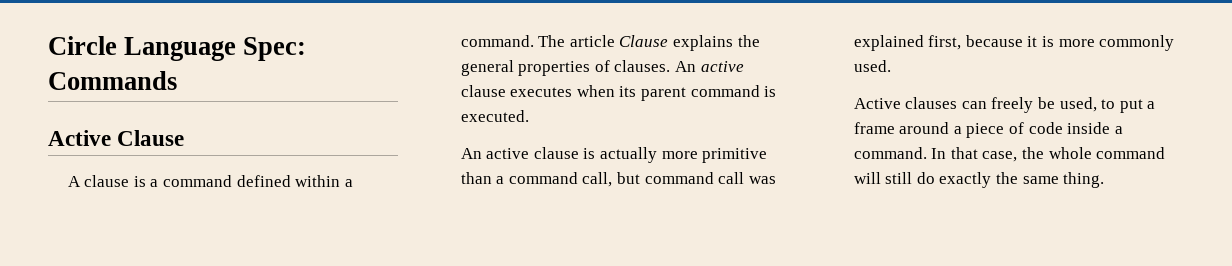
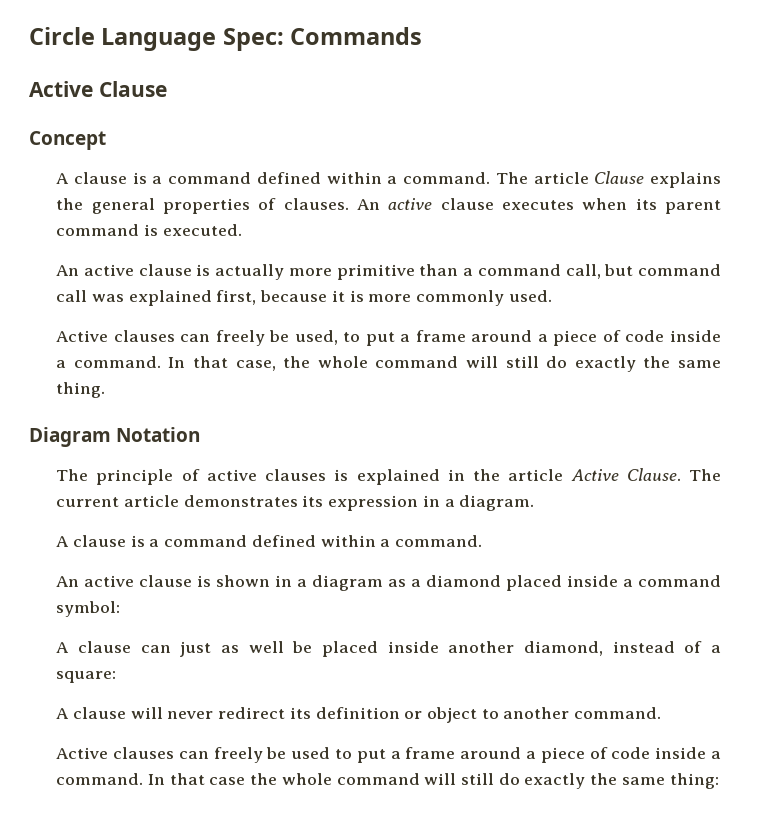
+ Concept
+ Diagram Notation
+ The principle of active clauses is explained in the article Active Clause. The current article demonstrates its expression in a diagram.
+ A clause is a command defined within a command.
+ An active clause is shown in a diagram as a diamond placed inside a command symbol:
+ A clause can just as well be placed inside another diamond, instead of a square:
+ A clause will never redirect its definition or object to another command.
+ Active clauses can freely be used to put a frame around a piece of code inside a command. In that case the whole command will still do exactly the same thing:

